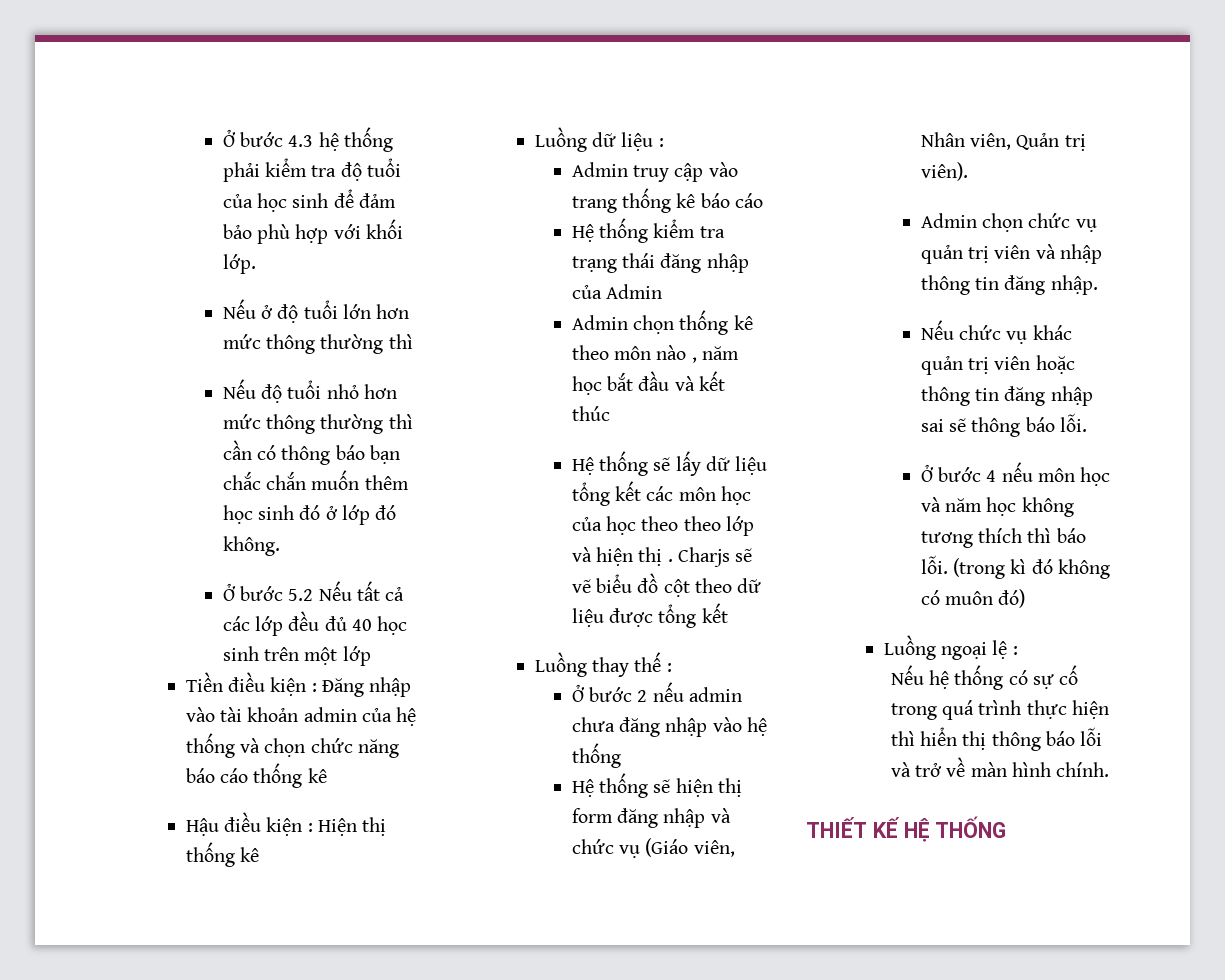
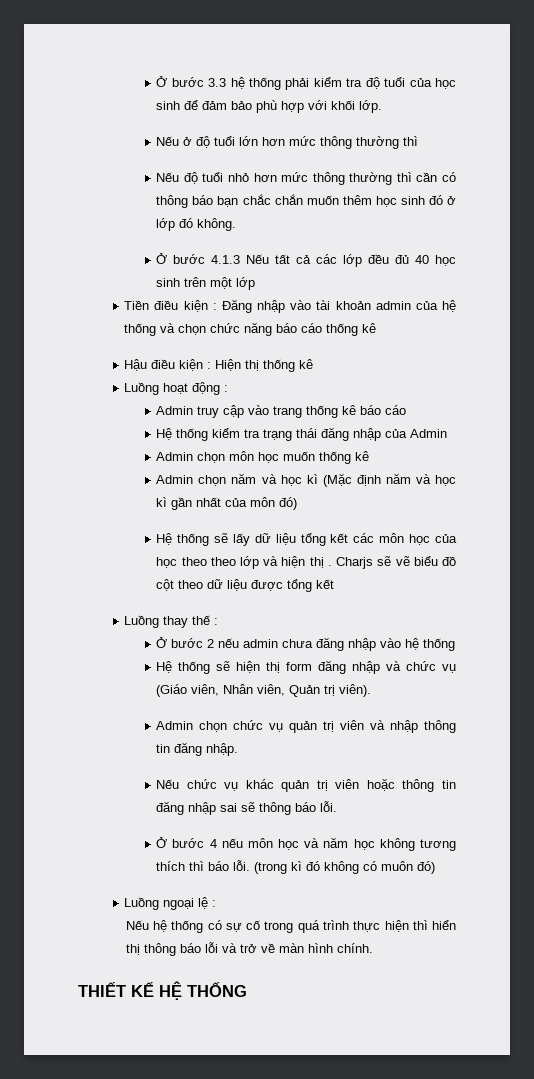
- Ở bước 4.3 hệ thống phải kiểm tra độ tuổi của học sinh để đảm bảo phù hợp với khối lớp.
+ Ở bước 3.3 hệ thống phải kiểm tra độ tuổi của học sinh để đảm bảo phù hợp với khối lớp.
- Ở bước 5.2 Nếu tất cả các lớp đều đủ 40 học sinh trên một lớp
+ Ở bước 4.1.3 Nếu tất cả các lớp đều đủ 40 học sinh trên một lớp
- Luồng dữ liệu :
+ Luồng hoạt động :
- Admin chọn thống kê theo môn nào , năm học bắt đầu và kết thúc
+ Admin chọn môn học muốn thống kê
+ Admin chọn năm và học kì (Mặc định năm và học kì gần nhất của môn đó)

